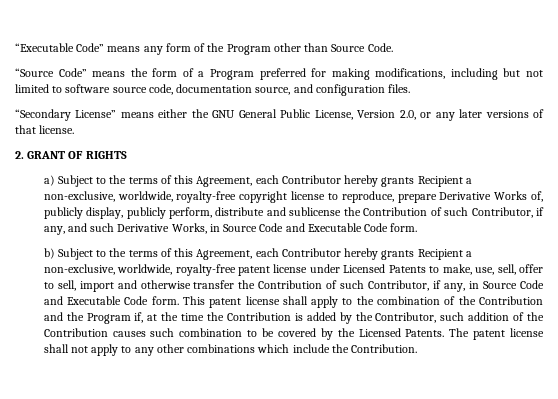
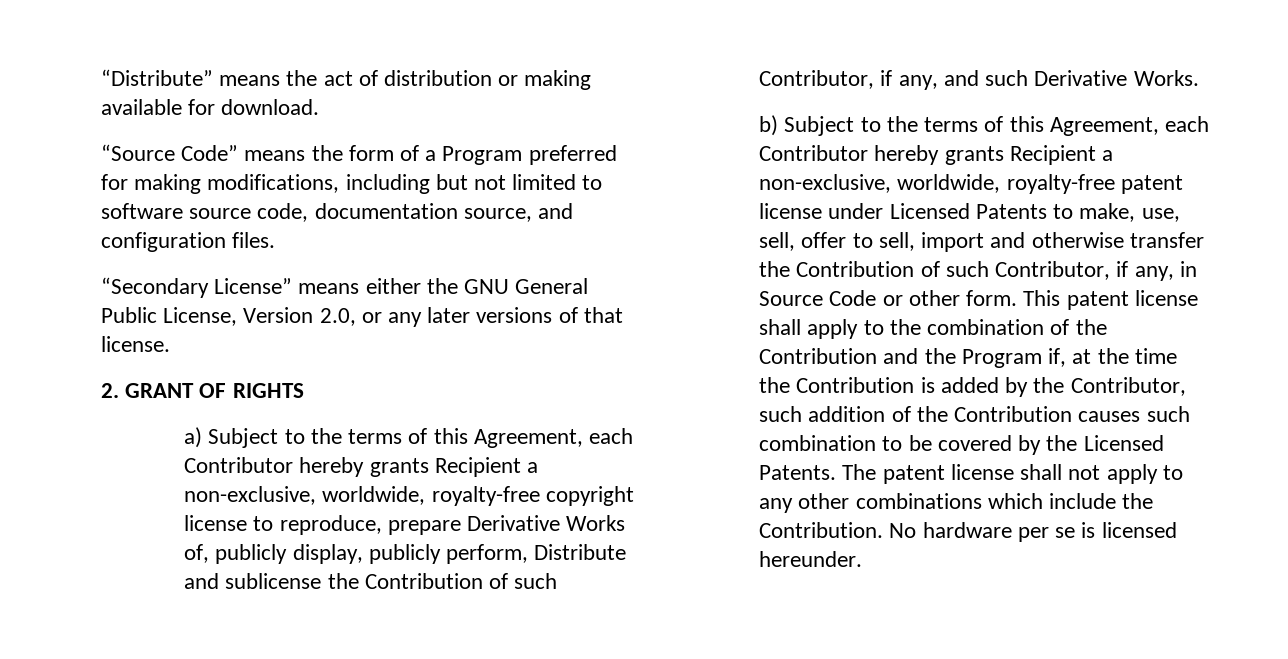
- “Executable Code” means any form of the Program other than Source Code.
+ “Distribute” means the act of distribution or making available for download.
- a) Subject to the terms of this Agreement, each Contributor hereby grants Recipient a non-exclusive, worldwide, royalty-free copyright license to reproduce, prepare Derivative Works of, publicly display, publicly perform, distribute and sublicense the Contribution of such Contributor, if any, and such Derivative Works, in Source Code and Executable Code form.
+ a) Subject to the terms of this Agreement, each Contributor hereby grants Recipient a non-exclusive, worldwide, royalty-free copyright license to reproduce, prepare Derivative Works of, publicly display, publicly perform, Distribute and sublicense the Contribution of such Contributor, if any, and such Derivative Works.
- b) Subject to the terms of this Agreement, each Contributor hereby grants Recipient a non-exclusive, worldwide, royalty-free patent license under Licensed Patents to make, use, sell, offer to sell, import and otherwise transfer the Contribution of such Contributor, if any, in Source Code and Executable Code form.
+ b) Subject to the terms of this Agreement, each Contributor hereby grants Recipient a non-exclusive, worldwide, royalty-free patent license under Licensed Patents to make, use, sell, offer to sell, import and otherwise transfer the Contribution of such Contributor, if any, in Source Code or other form.
+ No hardware per se is licensed hereunder.

